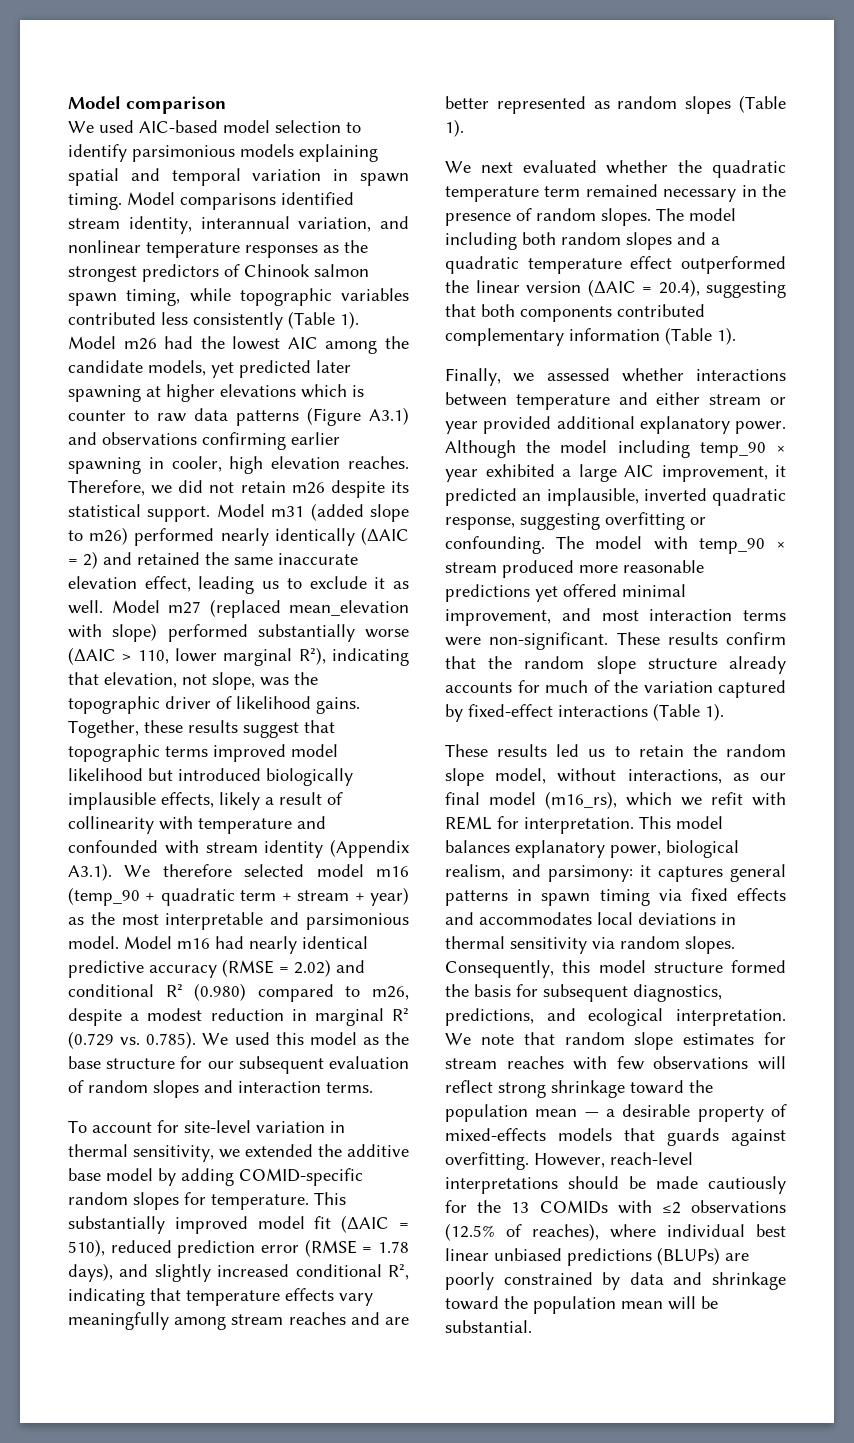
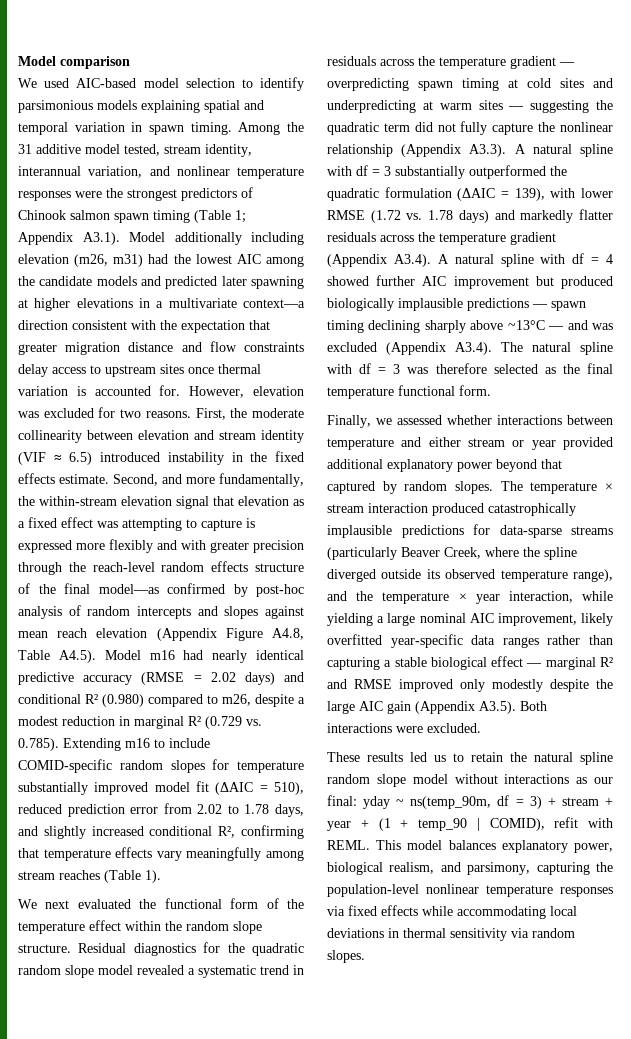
- Model comparisons identified stream identity, interannual variation, and nonlinear temperature responses as the strongest predictors of Chinook salmon spawn timing, while topographic variables contributed less consistently (Table 1). Model m26 had the lowest AIC among the candidate models, yet predicted later spawning at higher elevations which is counter to raw data patterns (Figure A3.1) and observations confirming earlier spawning in cooler, high elevation reaches. Therefore, we did not retain m26 despite its statistical support. Model m31 (added slope to m26) performed nearly identically (ΔAIC = 2) and retained the same inaccurate elevation effect, leading us to exclude it as well. Model m27 (replaced mean_elevation with slope) performed substantially worse (ΔAIC > 110, lower marginal R²), indicating that elevation, not slope, was the topographic driver of likelihood gains. Together, these results suggest that topographic terms improved model likelihood but introduced biologically implausible effects, likely a result of collinearity with temperature and confounded with stream identity (Appendix A3.1). We therefore selected model m16 (temp_90 + quadratic term + stream + year) as the most interpretable and parsimonious model. Model m16 had nearly identical predictive accuracy (RMSE = 2.02) and conditional R² (0.980) compared to m26, despite a modest reduction in marginal R² (0.729 vs. 0.785). We used this model as the base structure for our subsequent evaluation of random slopes and interaction terms.
- To account for site-level variation in thermal sensitivity, we extended the additive base model by adding COMID-specific random slopes for temperature. This substantially improved model fit (ΔAIC = 510), reduced prediction error (RMSE = 1.78 days), and slightly increased conditional R², indicating that temperature effects vary meaningfully among stream reaches and are better represented as random slopes (Table 1).
+ Among the 31 additive model tested, stream identity, interannual variation, and nonlinear temperature responses were the strongest predictors of Chinook salmon spawn timing (Table 1; Appendix A3.1). Model additionally including elevation (m26, m31) had the lowest AIC among the candidate models and predicted later spawning at higher elevations in a multivariate context—a direction consistent with the expectation that greater migration distance and flow constraints delay access to upstream sites once thermal variation is accounted for. However, elevation was excluded for two reasons. First, the moderate collinearity between elevation and stream identity (VIF ≈ 6.5) introduced instability in the fixed effects estimate. Second, and more fundamentally, the within-stream elevation signal that elevation as a fixed effect was attempting to capture is expressed more flexibly and with greater precision through the reach-level random effects structure of the final model—as confirmed by post-hoc analysis of random intercepts and slopes against mean reach elevation (Appendix Figure A4.8, Table A4.5). Model m16 had nearly identical predictive accuracy (RMSE = 2.02 days) and conditional R² (0.980) compared to m26, despite a modest reduction in marginal R² (0.729 vs. 0.785). Extending m16 to include COMID-specific random slopes for temperature substantially improved model fit (ΔAIC = 510), reduced prediction error from 2.02 to 1.78 days, and slightly increased conditional R², confirming that temperature effects vary meaningfully among stream reaches (Table 1).
- We next evaluated whether the quadratic temperature term remained necessary in the presence of random slopes. The model including both random slopes and a quadratic temperature effect outperformed the linear version (ΔAIC = 20.4), suggesting that both components contributed complementary information (Table 1).
+ We next evaluated the functional form of the temperature effect within the random slope structure. Residual diagnostics for the quadratic random slope model revealed a systematic trend in residuals across the temperature gradient — overpredicting spawn timing at cold sites and underpredicting at warm sites — suggesting the quadratic term did not fully capture the nonlinear relationship (Appendix A3.3). A natural spline with df = 3 substantially outperformed the quadratic formulation (ΔAIC = 139), with lower RMSE (1.72 vs. 1.78 days) and markedly flatter residuals across the temperature gradient (Appendix A3.4). A natural spline with df = 4 showed further AIC improvement but produced biologically implausible predictions — spawn timing declining sharply above ~13°C — and was excluded (Appendix A3.4). The natural spline with df = 3 was therefore selected as the final temperature functional form.
- Finally, we assessed whether interactions between temperature and either stream or year provided additional explanatory power. Although the model including temp_90 × year exhibited a large AIC improvement, it predicted an implausible, inverted quadratic response, suggesting overfitting or confounding. The model with temp_90 × stream produced more reasonable predictions yet offered minimal improvement, and most interaction terms were non-significant. These results confirm that the random slope structure already accounts for much of the variation captured by fixed-effect interactions (Table 1).
+ Finally, we assessed whether interactions between temperature and either stream or year provided additional explanatory power beyond that captured by random slopes. The temperature × stream interaction produced catastrophically implausible predictions for data-sparse streams (particularly Beaver Creek, where the spline diverged outside its observed temperature range), and the temperature × year interaction, while yielding a large nominal AIC improvement, likely overfitted year-specific data ranges rather than capturing a stable biological effect — marginal R² and RMSE improved only modestly despite the large AIC gain (Appendix A3.5). Both interactions were excluded.
- These results led us to retain the random slope model, without interactions, as our final model (m16_rs), which we refit with REML for interpretation.
+ These results led us to retain the natural spline random slope model without interactions as our final: yday ~ ns(temp_90m, df = 3) + stream + year + (1 + temp_90 | COMID), refit with REML.
- This model balances explanatory power, biological realism, and parsimony: it captures general patterns in spawn timing via fixed effects and accommodates local deviations in thermal sensitivity via random slopes. Consequently, this model structure formed the basis for subsequent diagnostics, predictions, and ecological interpretation. We note that random slope estimates for stream reaches with few observations will reflect strong shrinkage toward the population mean — a desirable property of mixed-effects models that guards against overfitting. However, reach-level interpretations should be made cautiously for the 13 COMIDs with ≤2 observations (12.5% of reaches), where individual best linear unbiased predictions (BLUPs) are poorly constrained by data and shrinkage toward the population mean will be substantial.
+ This model balances explanatory power, biological realism, and parsimony, capturing the population-level nonlinear temperature responses via fixed effects while accommodating local deviations in thermal sensitivity via random slopes.

